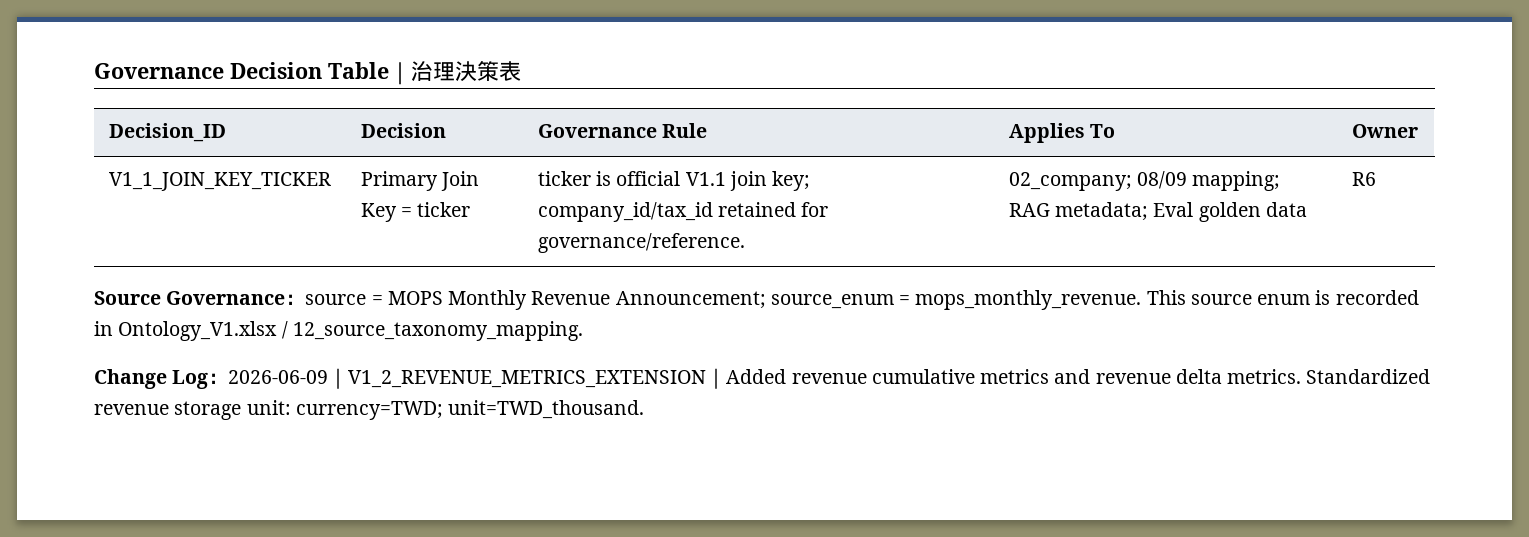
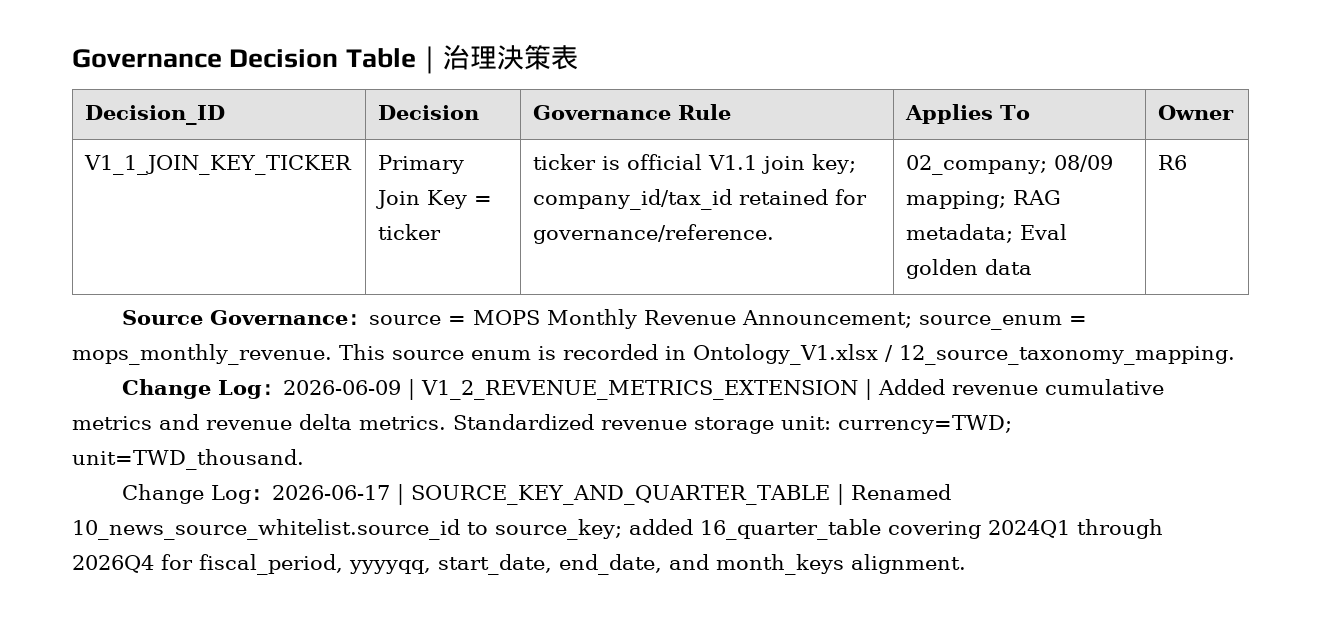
+ Change Log：2026-06-17｜SOURCE_KEY_AND_QUARTER_TABLE｜Renamed 10_news_source_whitelist.source_id to source_key; added 16_quarter_table covering 2024Q1 through 2026Q4 for fiscal_period, yyyyqq, start_date, end_date, and month_keys alignment.

